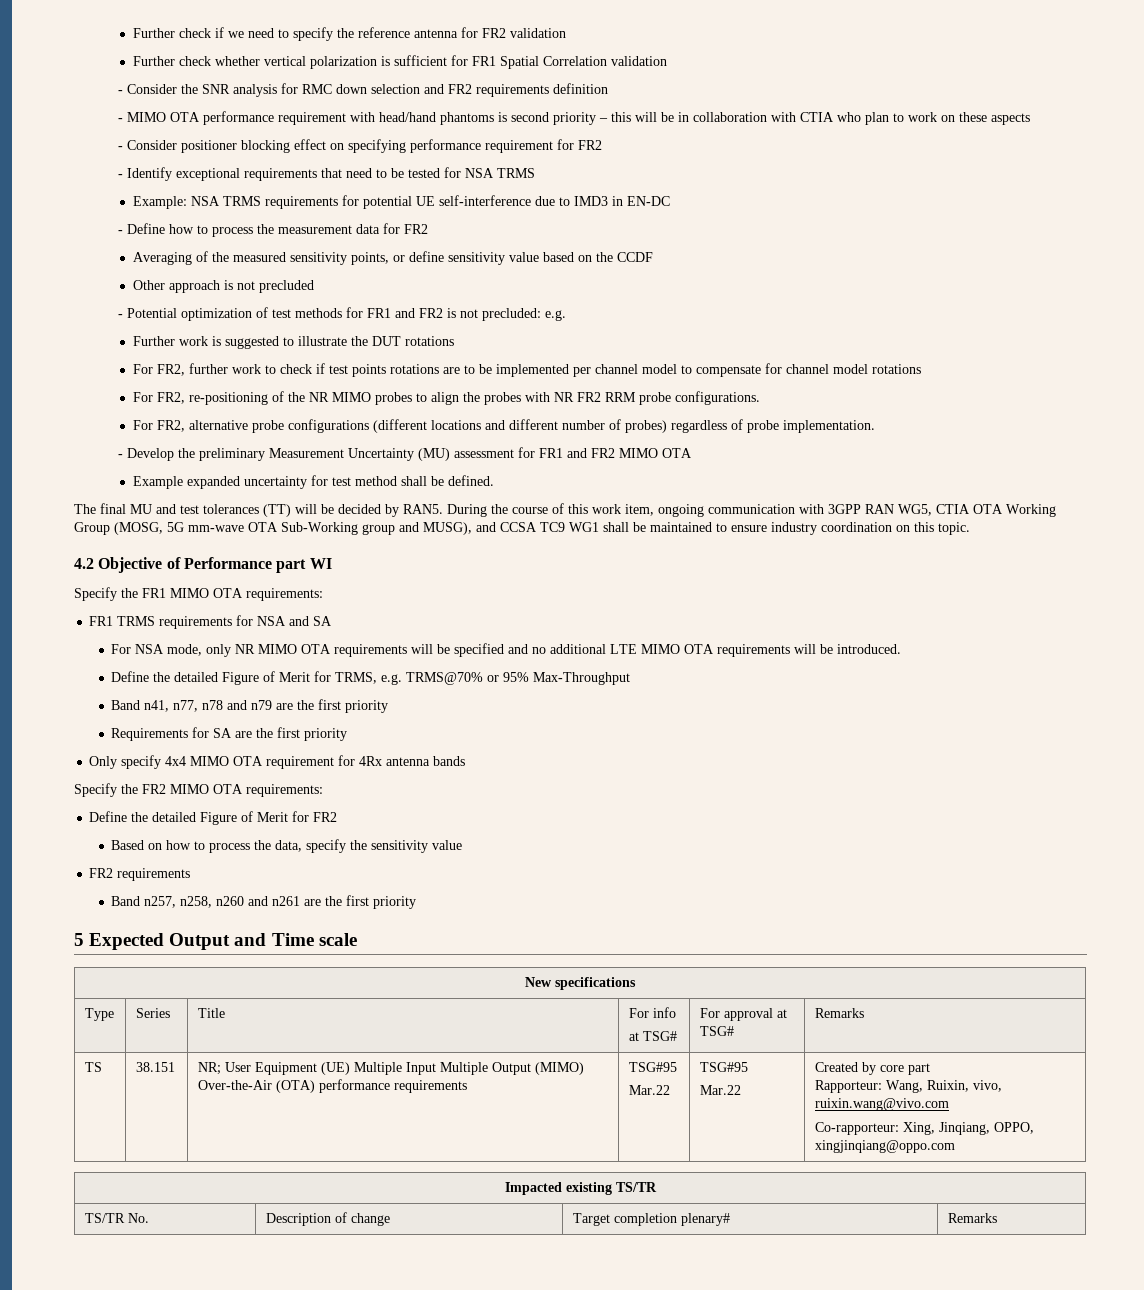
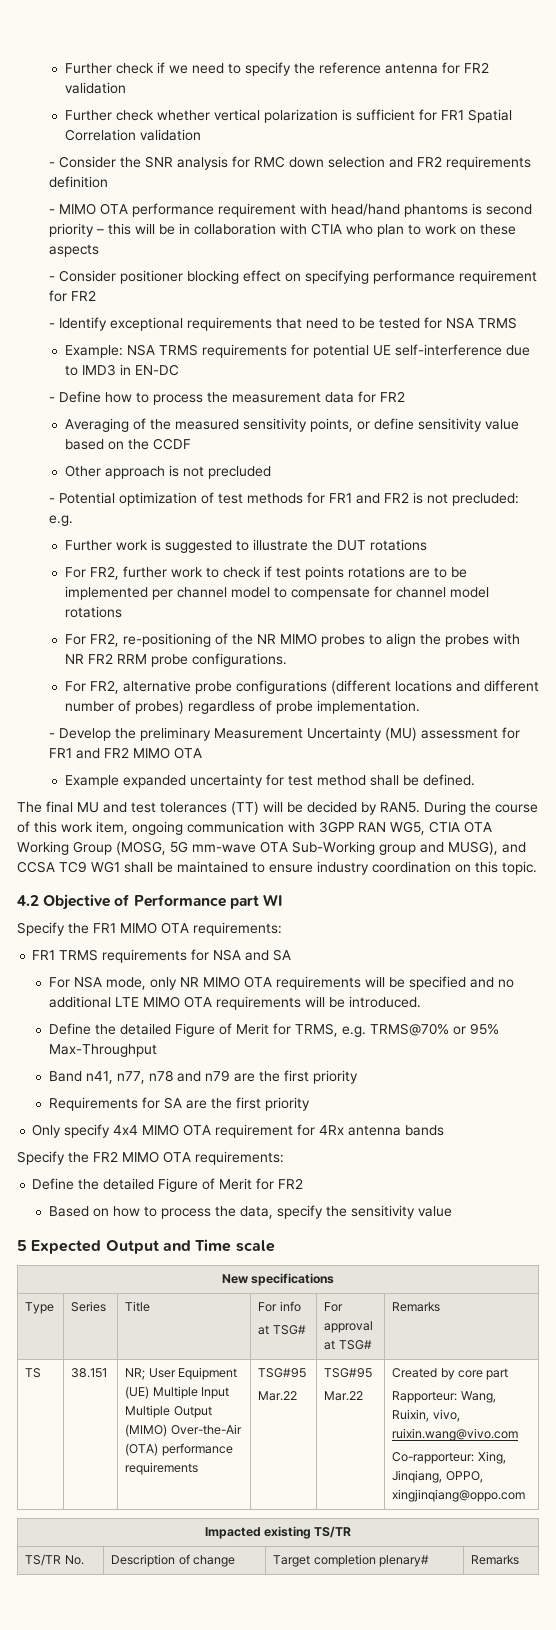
  Based on how to process the data, specify the sensitivity value
- FR2 requirements
- Band n257, n258, n260 and n261 are the first priority

